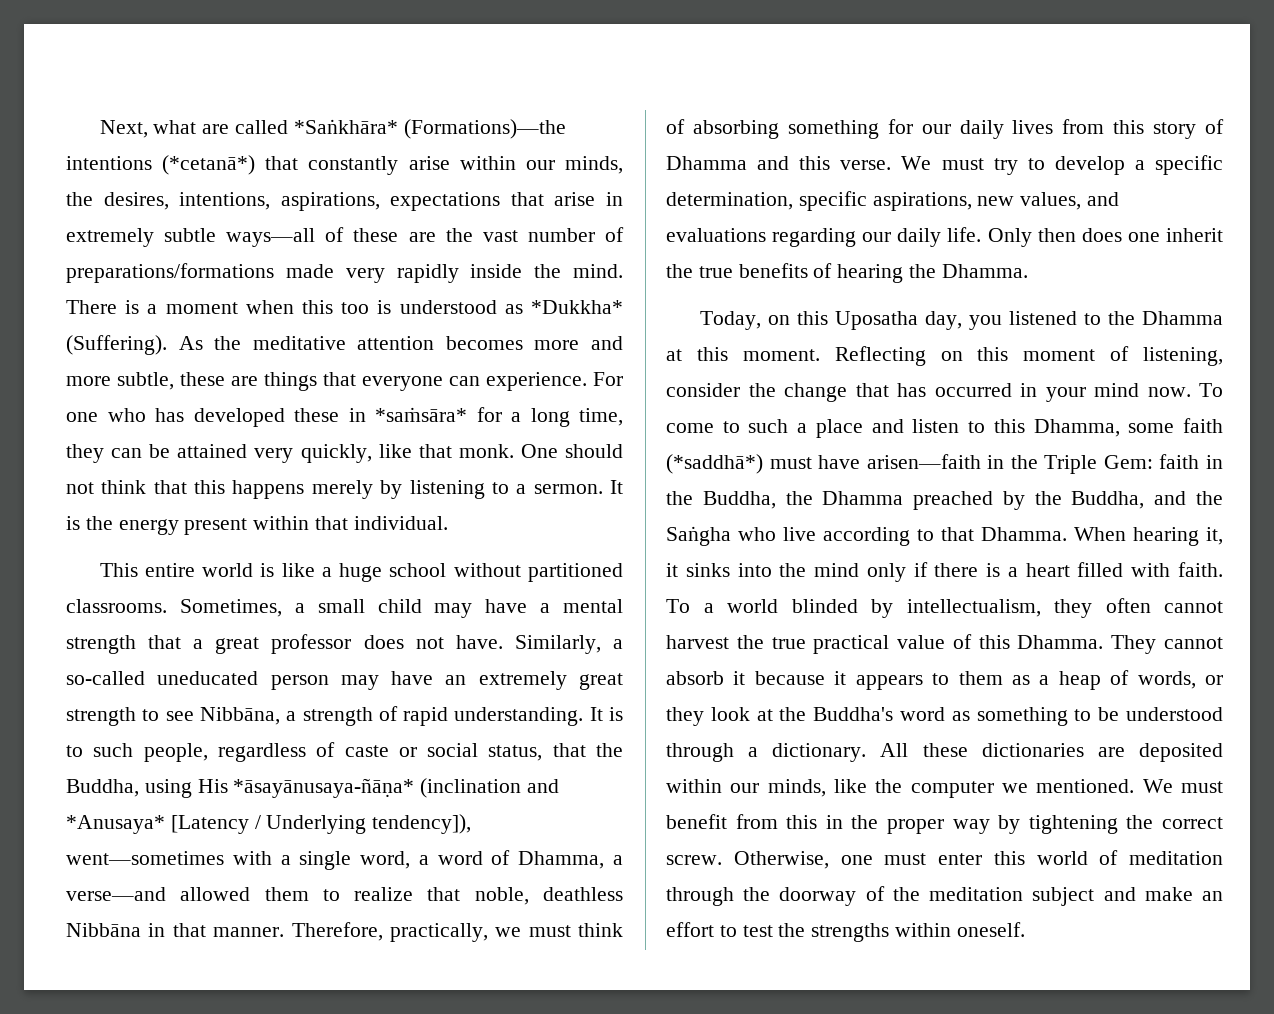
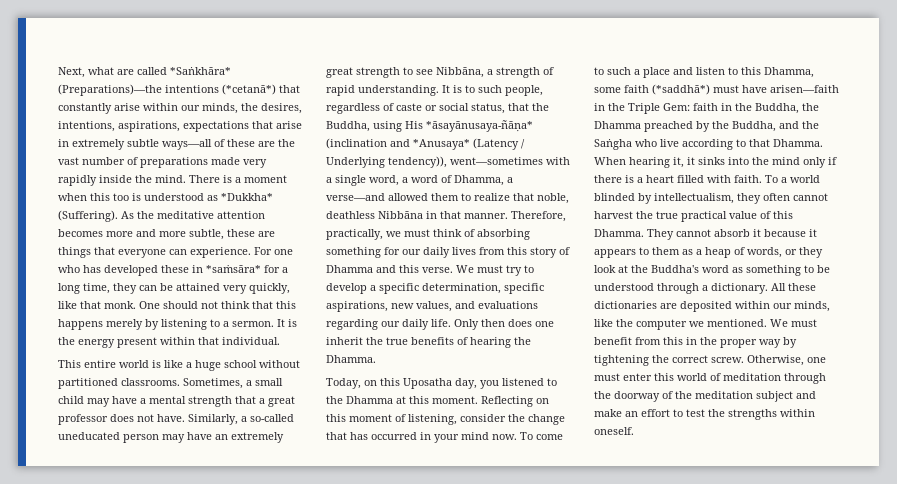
- Next, what are called *Saṅkhāra* (Formations)—the intentions (*cetanā*) that constantly arise within our minds, the desires, intentions, aspirations, expectations that arise in extremely subtle ways—all of these are the vast number of preparations/formations made very rapidly inside the mind.
+ Next, what are called *Saṅkhāra* (Preparations)—the intentions (*cetanā*) that constantly arise within our minds, the desires, intentions, aspirations, expectations that arise in extremely subtle ways—all of these are the vast number of preparations made very rapidly inside the mind.
- It is to such people, regardless of caste or social status, that the Buddha, using His *āsayānusaya-ñāṇa* (inclination and *Anusaya* [Latency / Underlying tendency]), went—sometimes with a single word, a word of Dhamma, a verse—and allowed them to realize that noble, deathless Nibbāna in that manner.
+ It is to such people, regardless of caste or social status, that the Buddha, using His *āsayānusaya-ñāṇa* (inclination and *Anusaya* (Latency / Underlying tendency)), went—sometimes with a single word, a word of Dhamma, a verse—and allowed them to realize that noble, deathless Nibbāna in that manner.

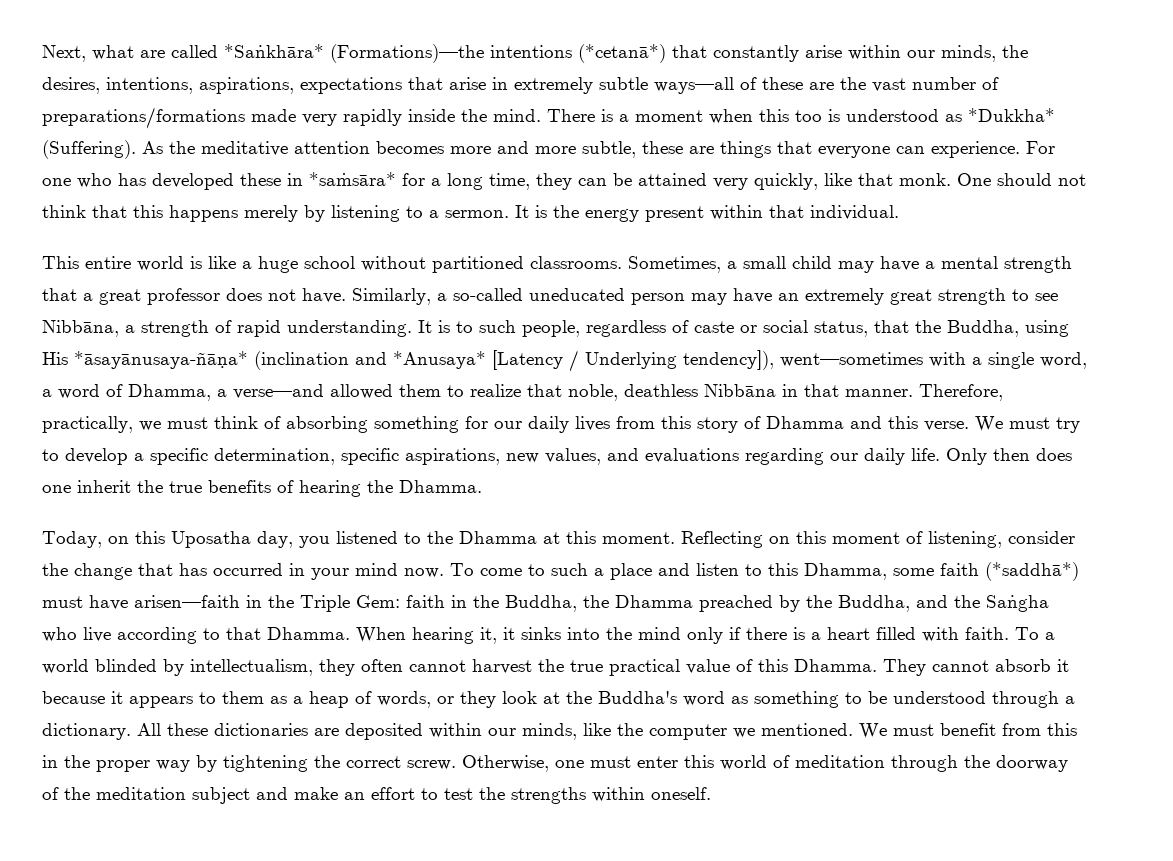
- Next, what are called *Saṅkhāra* (Preparations)—the intentions (*cetanā*) that constantly arise within our minds, the desires, intentions, aspirations, expectations that arise in extremely subtle ways—all of these are the vast number of preparations made very rapidly inside the mind.
+ Next, what are called *Saṅkhāra* (Formations)—the intentions (*cetanā*) that constantly arise within our minds, the desires, intentions, aspirations, expectations that arise in extremely subtle ways—all of these are the vast number of preparations/formations made very rapidly inside the mind.
- It is to such people, regardless of caste or social status, that the Buddha, using His *āsayānusaya-ñāṇa* (inclination and *Anusaya* (Latency / Underlying tendency)), went—sometimes with a single word, a word of Dhamma, a verse—and allowed them to realize that noble, deathless Nibbāna in that manner.
+ It is to such people, regardless of caste or social status, that the Buddha, using His *āsayānusaya-ñāṇa* (inclination and *Anusaya* [Latency / Underlying tendency]), went—sometimes with a single word, a word of Dhamma, a verse—and allowed them to realize that noble, deathless Nibbāna in that manner.

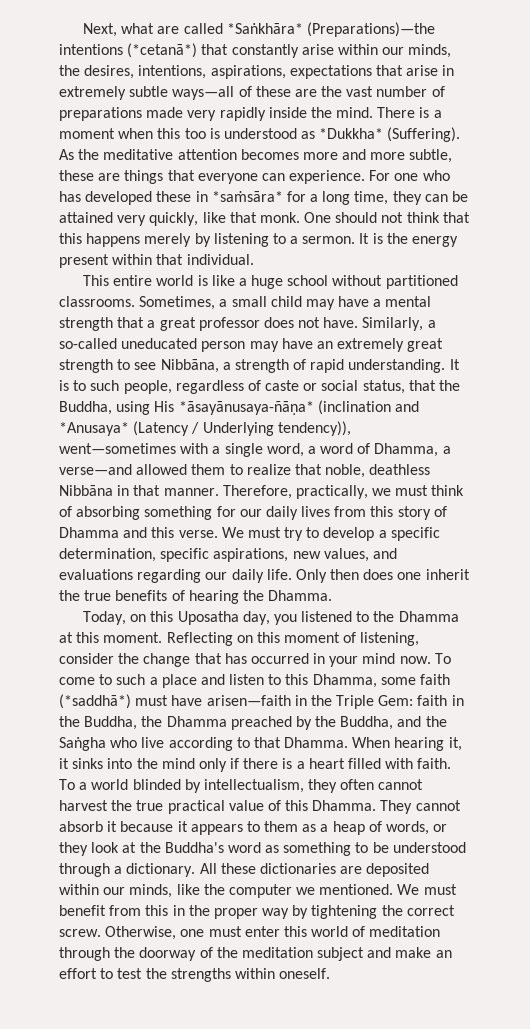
- Next, what are called *Saṅkhāra* (Formations)—the intentions (*cetanā*) that constantly arise within our minds, the desires, intentions, aspirations, expectations that arise in extremely subtle ways—all of these are the vast number of preparations/formations made very rapidly inside the mind.
+ Next, what are called *Saṅkhāra* (Preparations)—the intentions (*cetanā*) that constantly arise within our minds, the desires, intentions, aspirations, expectations that arise in extremely subtle ways—all of these are the vast number of preparations made very rapidly inside the mind.
- It is to such people, regardless of caste or social status, that the Buddha, using His *āsayānusaya-ñāṇa* (inclination and *Anusaya* [Latency / Underlying tendency]), went—sometimes with a single word, a word of Dhamma, a verse—and allowed them to realize that noble, deathless Nibbāna in that manner.
+ It is to such people, regardless of caste or social status, that the Buddha, using His *āsayānusaya-ñāṇa* (inclination and *Anusaya* (Latency / Underlying tendency)), went—sometimes with a single word, a word of Dhamma, a verse—and allowed them to realize that noble, deathless Nibbāna in that manner.

